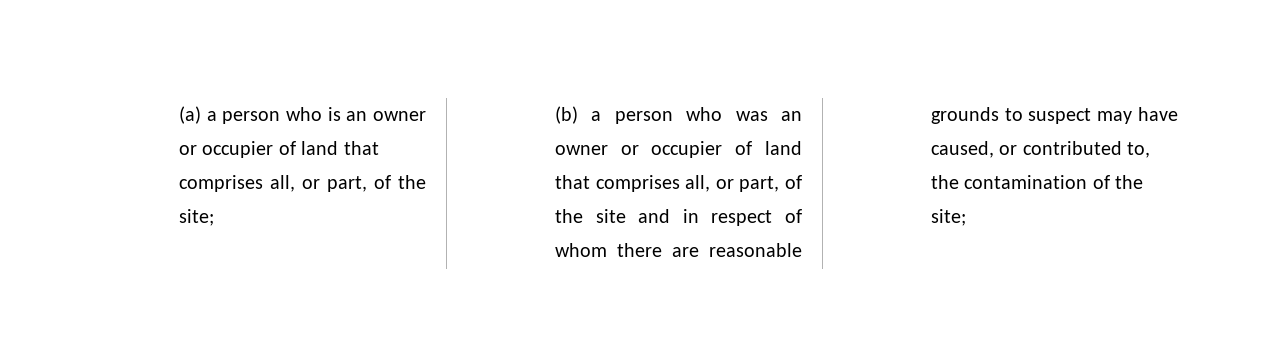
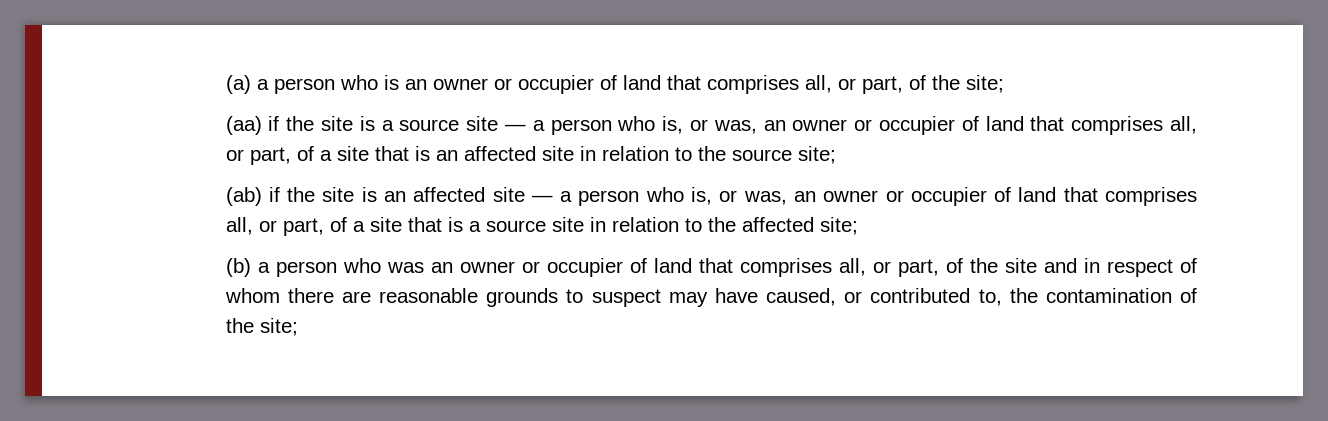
+ (aa) if the site is a source site — a person who is, or was, an owner or occupier of land that comprises all, or part, of a site that is an affected site in relation to the source site;
+ (ab) if the site is an affected site — a person who is, or was, an owner or occupier of land that comprises all, or part, of a site that is a source site in relation to the affected site;

